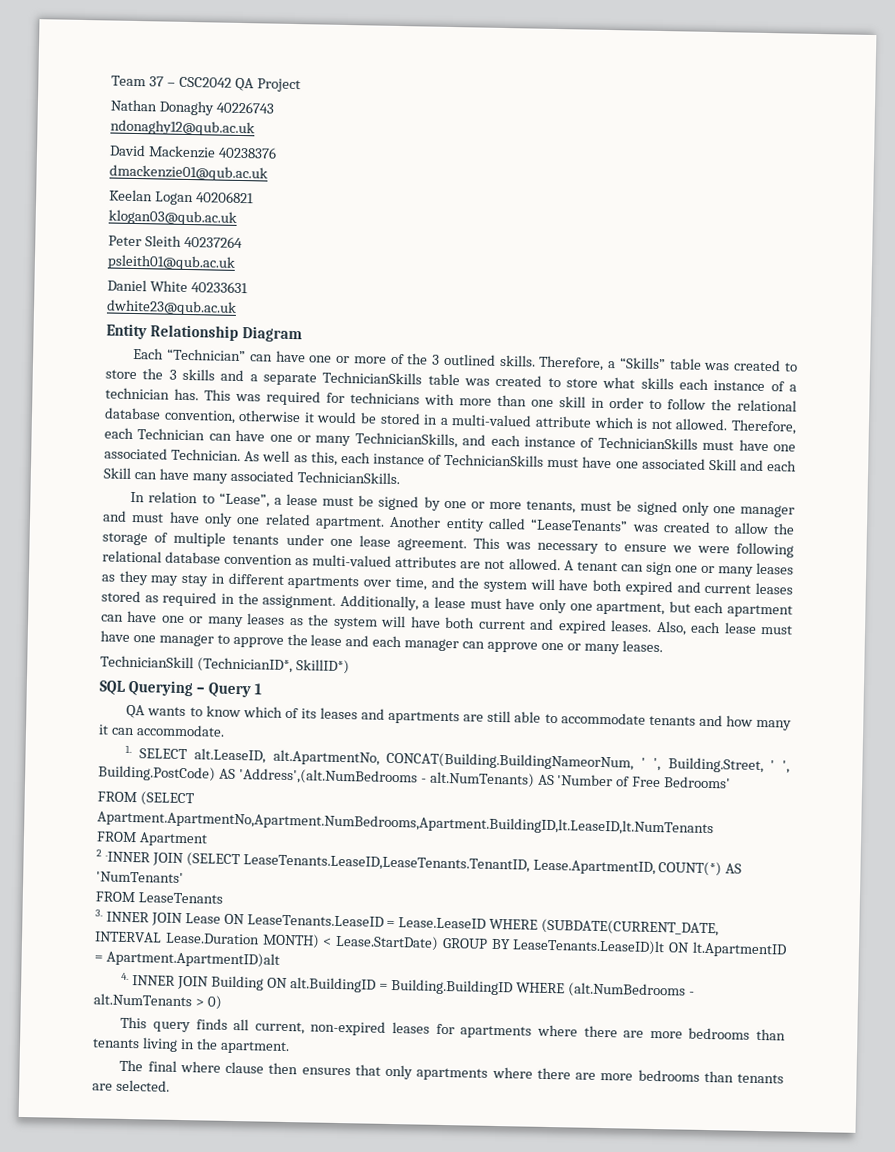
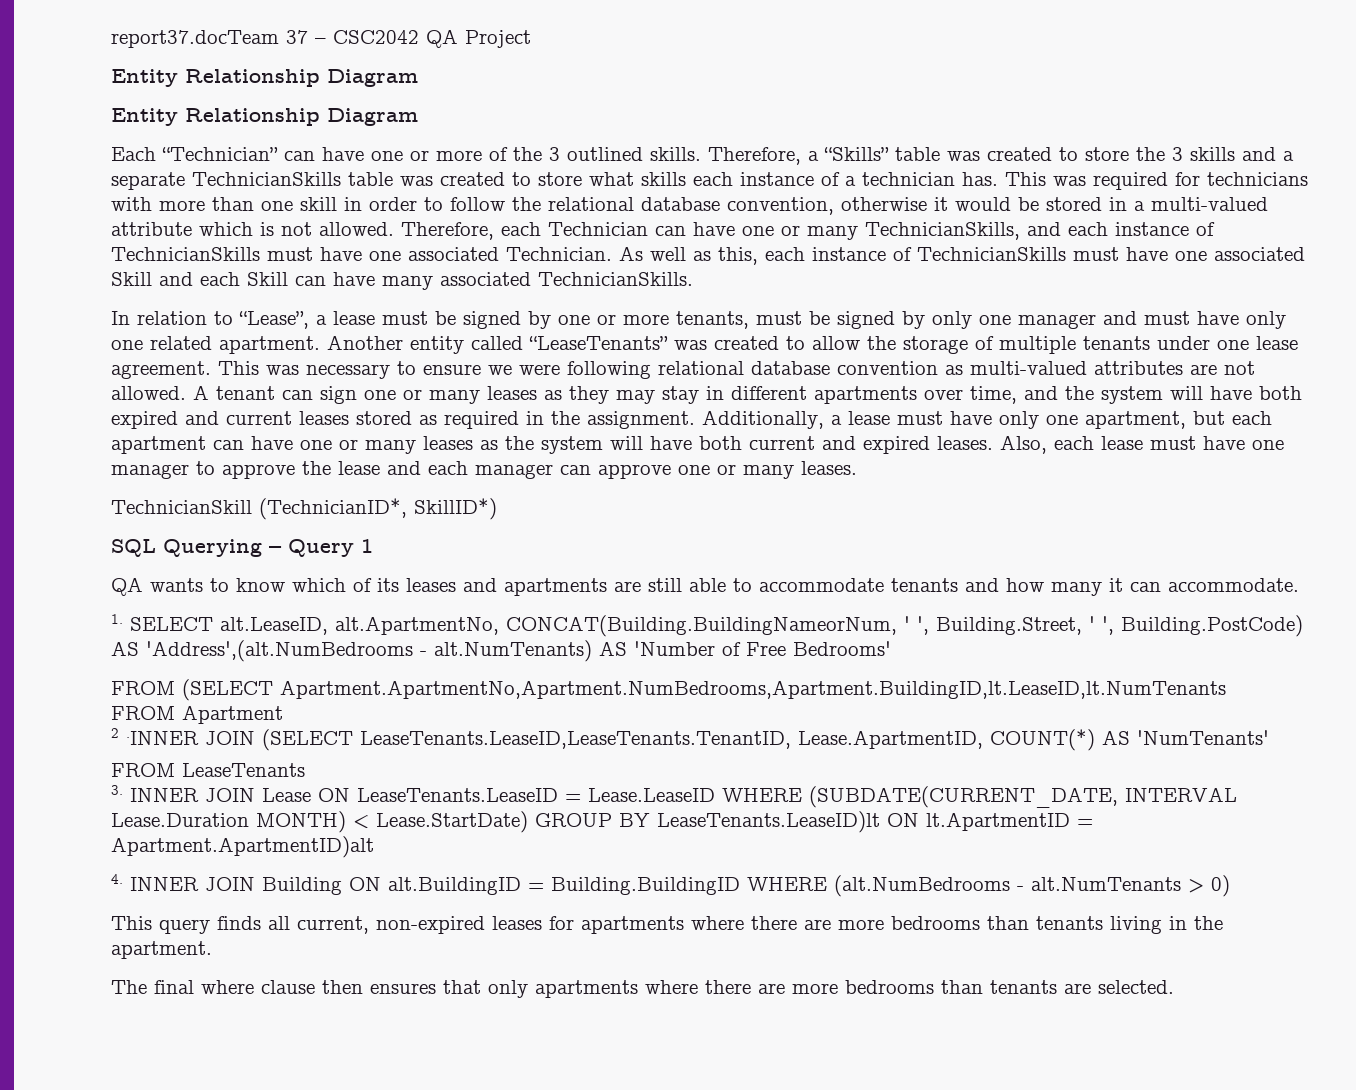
- Team 37 – CSC2042 QA Project
- Nathan Donaghy 40226743
- ndonaghy12@qub.ac.uk
- David Mackenzie 40238376
- dmackenzie01@qub.ac.uk
- Keelan Logan 40206821
- klogan03@qub.ac.uk
- Peter Sleith 40237264
- psleith01@qub.ac.uk
- Daniel White 40233631
- dwhite23@qub.ac.uk
+ report37.docTeam 37 – CSC2042 QA Project
+ Entity Relationship Diagram
- In relation to “Lease”, a lease must be signed by one or more tenants, must be signed only one manager and must have only one related apartment.
+ In relation to “Lease”, a lease must be signed by one or more tenants, must be signed by only one manager and must have only one related apartment.

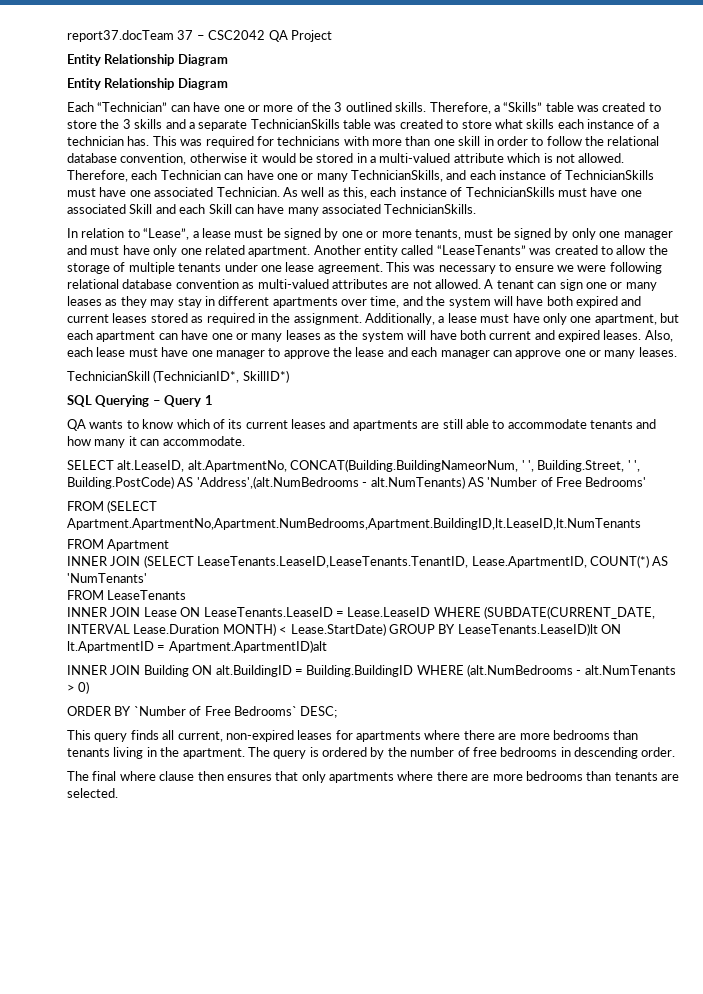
- QA wants to know which of its leases and apartments are still able to accommodate tenants and how many it can accommodate.
+ QA wants to know which of its current leases and apartments are still able to accommodate tenants and how many it can accommodate.
- 1. SELECT alt.LeaseID, alt.ApartmentNo, CONCAT(Building.BuildingNameorNum, ' ', Building.Street, ' ', Building.PostCode) AS 'Address',(alt.NumBedrooms - alt.NumTenants) AS 'Number of Free Bedrooms'
+ SELECT alt.LeaseID, alt.ApartmentNo, CONCAT(Building.BuildingNameorNum, ' ', Building.Street, ' ', Building.PostCode) AS 'Address',(alt.NumBedrooms - alt.NumTenants) AS 'Number of Free Bedrooms'
- 2 .INNER JOIN (SELECT LeaseTenants.LeaseID,LeaseTenants.TenantID, Lease.ApartmentID, COUNT(*) AS 'NumTenants'
+ INNER JOIN (SELECT LeaseTenants.LeaseID,LeaseTenants.TenantID, Lease.ApartmentID, COUNT(*) AS 'NumTenants'
- 3. INNER JOIN Lease ON LeaseTenants.LeaseID = Lease.LeaseID WHERE (SUBDATE(CURRENT_DATE, INTERVAL Lease.Duration MONTH) < Lease.StartDate) GROUP BY LeaseTenants.LeaseID)lt ON lt.ApartmentID = Apartment.ApartmentID)alt
+ INNER JOIN Lease ON LeaseTenants.LeaseID = Lease.LeaseID WHERE (SUBDATE(CURRENT_DATE, INTERVAL Lease.Duration MONTH) < Lease.StartDate) GROUP BY LeaseTenants.LeaseID)lt ON lt.ApartmentID = Apartment.ApartmentID)alt
- 4. INNER JOIN Building ON alt.BuildingID = Building.BuildingID WHERE (alt.NumBedrooms - alt.NumTenants > 0)
+ INNER JOIN Building ON alt.BuildingID = Building.BuildingID WHERE (alt.NumBedrooms - alt.NumTenants > 0)
+ ORDER BY `Number of Free Bedrooms` DESC;
+ The query is ordered by the number of free bedrooms in descending order.

